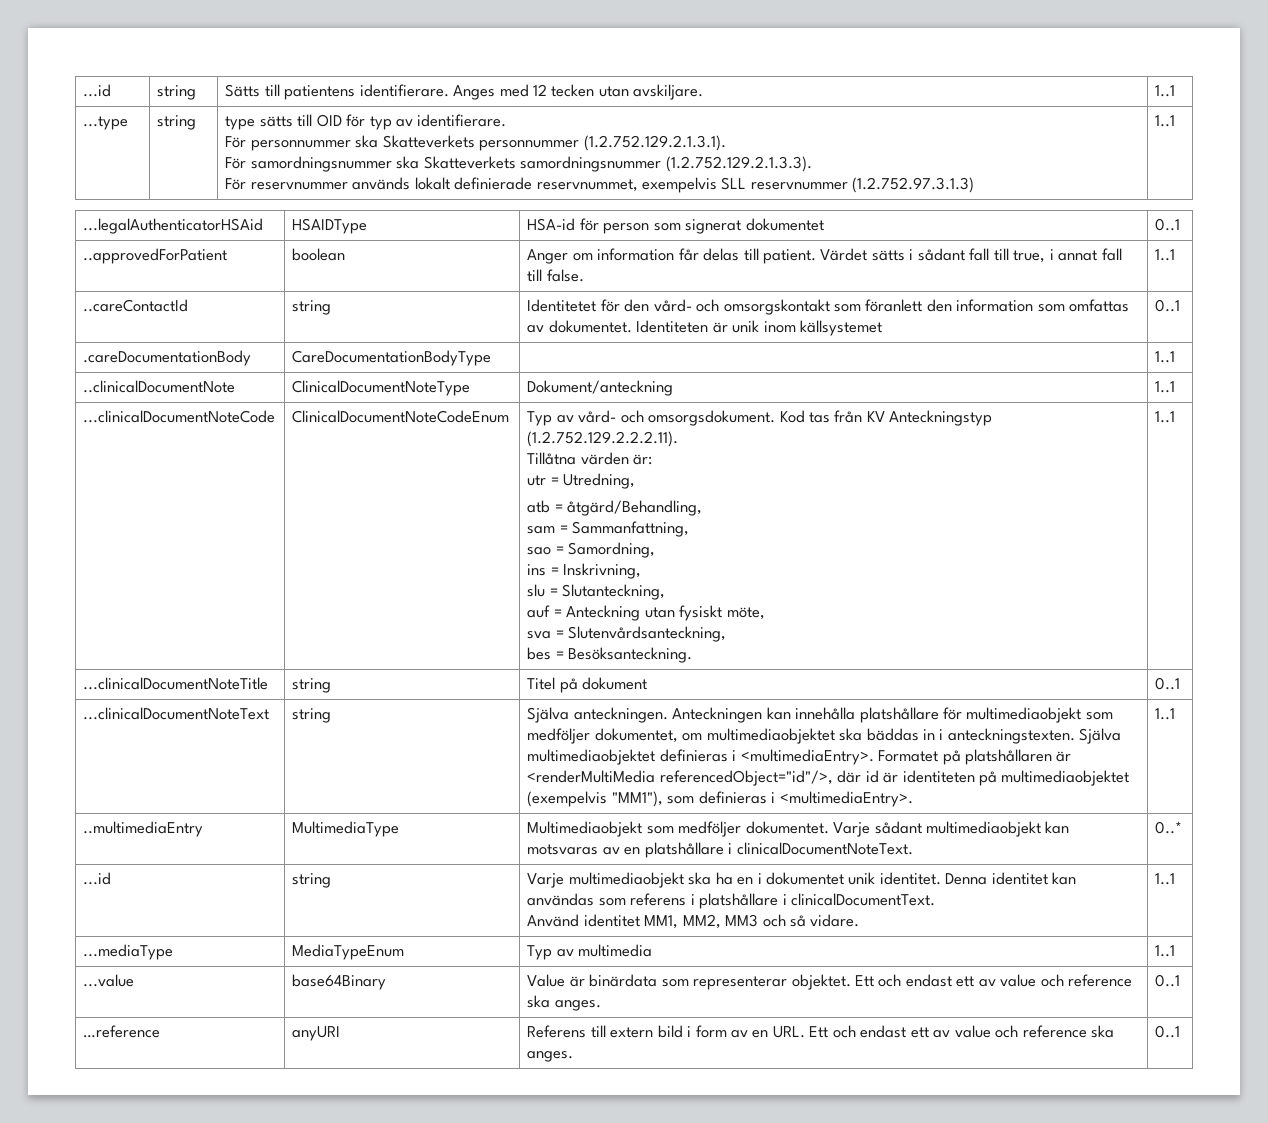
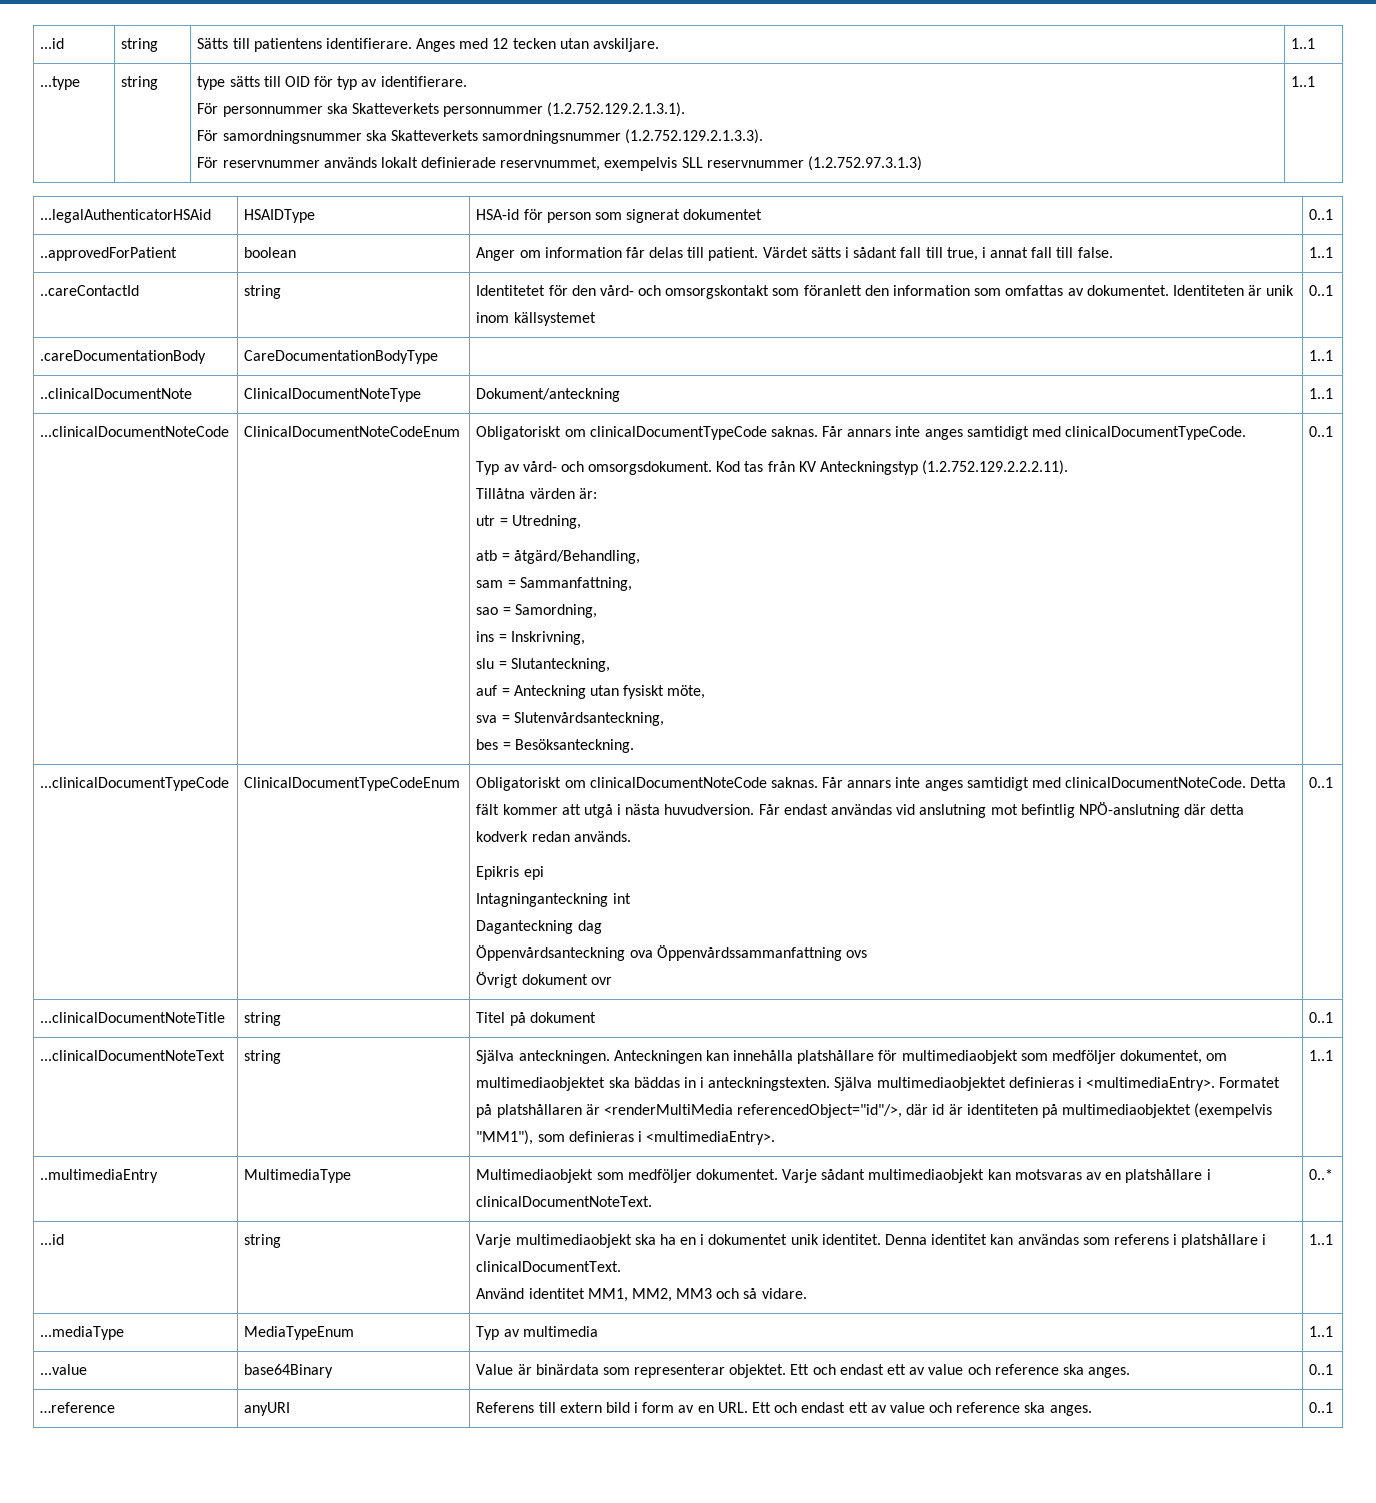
+ Obligatoriskt om clinicalDocumentTypeCode saknas. Får annars inte anges samtidigt med clinicalDocumentTypeCode.
- bes = Besöksanteckning. | 1..1
+ bes = Besöksanteckning. | 0..1
+ ...clinicalDocumentTypeCode | ClinicalDocumentTypeCodeEnum | Obligatoriskt om clinicalDocumentNoteCode saknas. Får annars inte anges samtidigt med clinicalDocumentNoteCode. Detta fält kommer att utgå i nästa huvudversion. Får endast användas vid anslutning mot befintlig NPÖ-anslutning där detta kodverk redan används.
+ Epikris epi
+ Intagninganteckning int
+ Daganteckning dag
+ Öppenvårdsanteckning ova Öppenvårdssammanfattning ovs
+ Övrigt dokument ovr | 0..1

